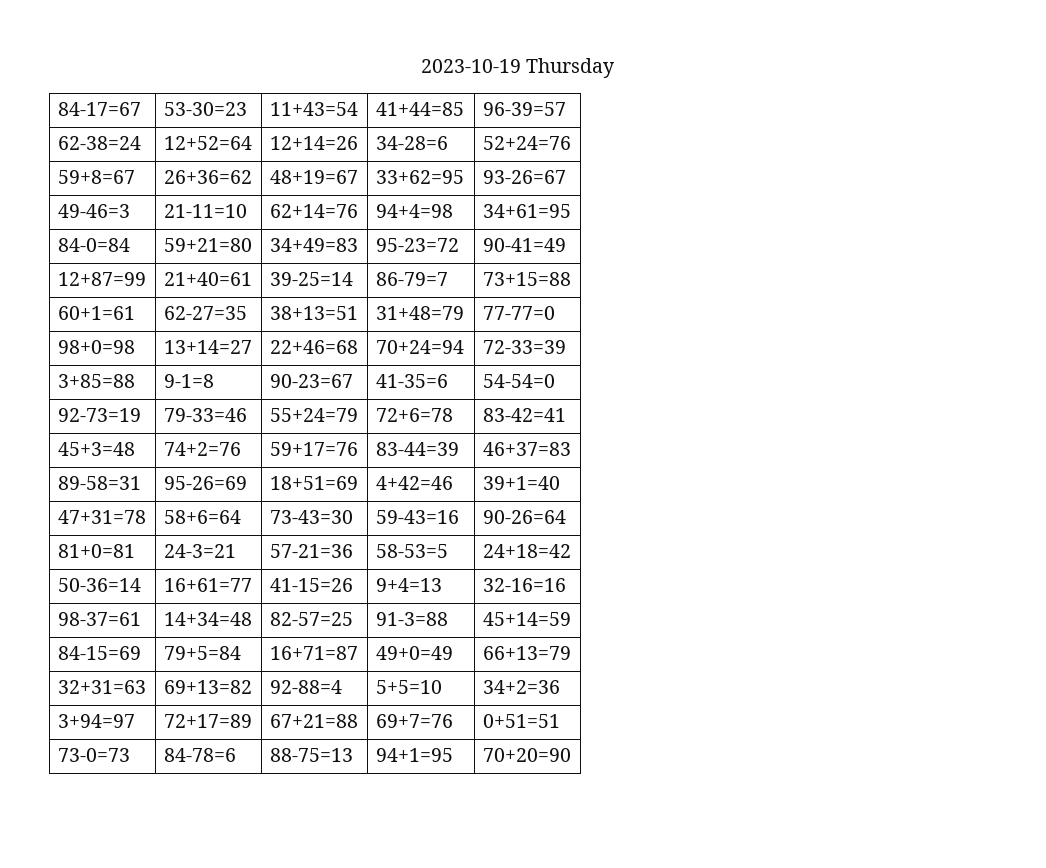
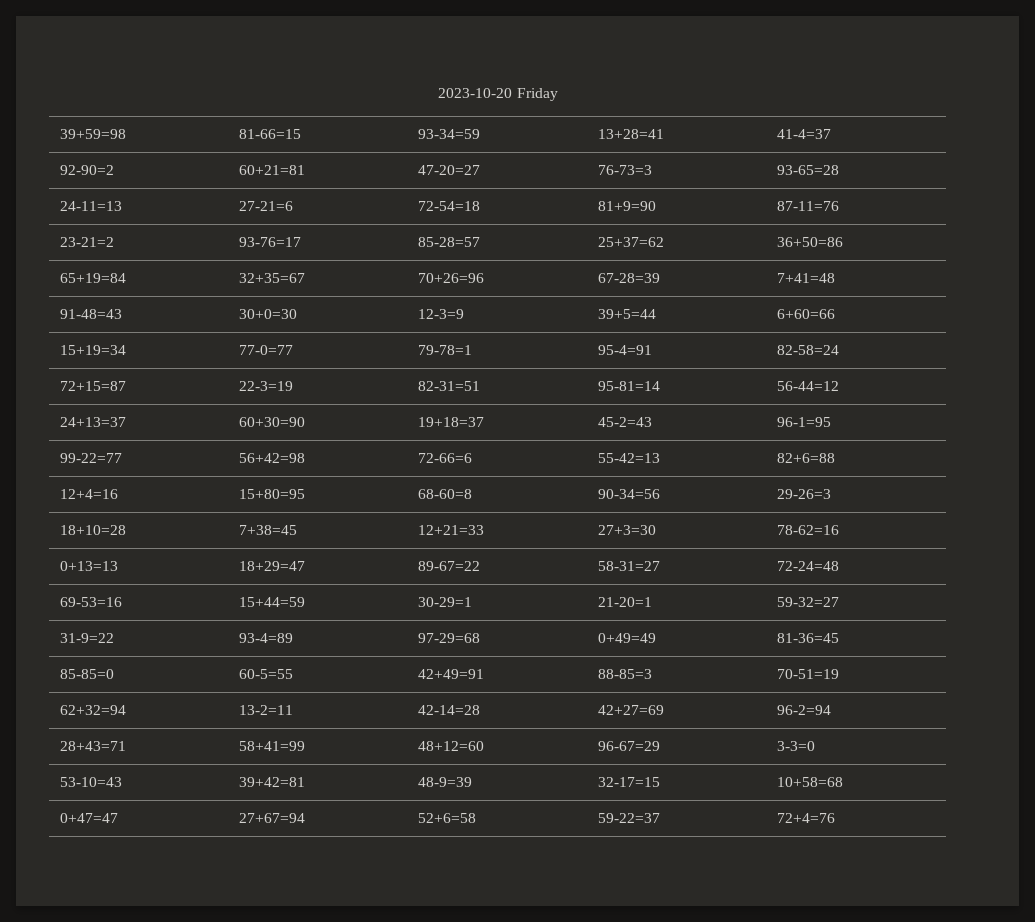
- 2023-10-19 Thursday
- 84-17=67 | 53-30=23 | 11+43=54 | 41+44=85 | 96-39=57
- 62-38=24 | 12+52=64 | 12+14=26 | 34-28=6 | 52+24=76
- 59+8=67 | 26+36=62 | 48+19=67 | 33+62=95 | 93-26=67
- 49-46=3 | 21-11=10 | 62+14=76 | 94+4=98 | 34+61=95
- 84-0=84 | 59+21=80 | 34+49=83 | 95-23=72 | 90-41=49
- 12+87=99 | 21+40=61 | 39-25=14 | 86-79=7 | 73+15=88
- 60+1=61 | 62-27=35 | 38+13=51 | 31+48=79 | 77-77=0
- 98+0=98 | 13+14=27 | 22+46=68 | 70+24=94 | 72-33=39
- 3+85=88 | 9-1=8 | 90-23=67 | 41-35=6 | 54-54=0
- 92-73=19 | 79-33=46 | 55+24=79 | 72+6=78 | 83-42=41
- 45+3=48 | 74+2=76 | 59+17=76 | 83-44=39 | 46+37=83
- 89-58=31 | 95-26=69 | 18+51=69 | 4+42=46 | 39+1=40
- 47+31=78 | 58+6=64 | 73-43=30 | 59-43=16 | 90-26=64
- 81+0=81 | 24-3=21 | 57-21=36 | 58-53=5 | 24+18=42
- 50-36=14 | 16+61=77 | 41-15=26 | 9+4=13 | 32-16=16
- 98-37=61 | 14+34=48 | 82-57=25 | 91-3=88 | 45+14=59
- 84-15=69 | 79+5=84 | 16+71=87 | 49+0=49 | 66+13=79
- 32+31=63 | 69+13=82 | 92-88=4 | 5+5=10 | 34+2=36
- 3+94=97 | 72+17=89 | 67+21=88 | 69+7=76 | 0+51=51
- 73-0=73 | 84-78=6 | 88-75=13 | 94+1=95 | 70+20=90
+ 2023-10-20 Friday
+ 39+59=98 | 81-66=15 | 93-34=59 | 13+28=41 | 41-4=37
+ 92-90=2 | 60+21=81 | 47-20=27 | 76-73=3 | 93-65=28
+ 24-11=13 | 27-21=6 | 72-54=18 | 81+9=90 | 87-11=76
+ 23-21=2 | 93-76=17 | 85-28=57 | 25+37=62 | 36+50=86
+ 65+19=84 | 32+35=67 | 70+26=96 | 67-28=39 | 7+41=48
+ 91-48=43 | 30+0=30 | 12-3=9 | 39+5=44 | 6+60=66
+ 15+19=34 | 77-0=77 | 79-78=1 | 95-4=91 | 82-58=24
+ 72+15=87 | 22-3=19 | 82-31=51 | 95-81=14 | 56-44=12
+ 24+13=37 | 60+30=90 | 19+18=37 | 45-2=43 | 96-1=95
+ 99-22=77 | 56+42=98 | 72-66=6 | 55-42=13 | 82+6=88
+ 12+4=16 | 15+80=95 | 68-60=8 | 90-34=56 | 29-26=3
+ 18+10=28 | 7+38=45 | 12+21=33 | 27+3=30 | 78-62=16
+ 0+13=13 | 18+29=47 | 89-67=22 | 58-31=27 | 72-24=48
+ 69-53=16 | 15+44=59 | 30-29=1 | 21-20=1 | 59-32=27
+ 31-9=22 | 93-4=89 | 97-29=68 | 0+49=49 | 81-36=45
+ 85-85=0 | 60-5=55 | 42+49=91 | 88-85=3 | 70-51=19
+ 62+32=94 | 13-2=11 | 42-14=28 | 42+27=69 | 96-2=94
+ 28+43=71 | 58+41=99 | 48+12=60 | 96-67=29 | 3-3=0
+ 53-10=43 | 39+42=81 | 48-9=39 | 32-17=15 | 10+58=68
+ 0+47=47 | 27+67=94 | 52+6=58 | 59-22=37 | 72+4=76

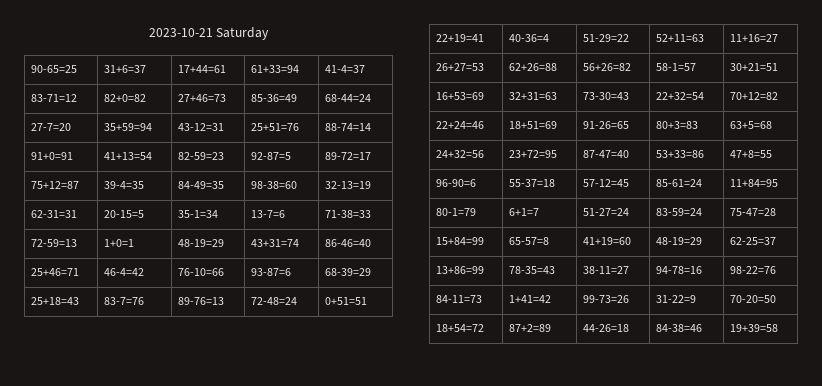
- 2023-10-20 Friday
- 39+59=98 | 81-66=15 | 93-34=59 | 13+28=41 | 41-4=37
- 92-90=2 | 60+21=81 | 47-20=27 | 76-73=3 | 93-65=28
- 24-11=13 | 27-21=6 | 72-54=18 | 81+9=90 | 87-11=76
- 23-21=2 | 93-76=17 | 85-28=57 | 25+37=62 | 36+50=86
- 65+19=84 | 32+35=67 | 70+26=96 | 67-28=39 | 7+41=48
- 91-48=43 | 30+0=30 | 12-3=9 | 39+5=44 | 6+60=66
- 15+19=34 | 77-0=77 | 79-78=1 | 95-4=91 | 82-58=24
- 72+15=87 | 22-3=19 | 82-31=51 | 95-81=14 | 56-44=12
- 24+13=37 | 60+30=90 | 19+18=37 | 45-2=43 | 96-1=95
- 99-22=77 | 56+42=98 | 72-66=6 | 55-42=13 | 82+6=88
- 12+4=16 | 15+80=95 | 68-60=8 | 90-34=56 | 29-26=3
- 18+10=28 | 7+38=45 | 12+21=33 | 27+3=30 | 78-62=16
- 0+13=13 | 18+29=47 | 89-67=22 | 58-31=27 | 72-24=48
- 69-53=16 | 15+44=59 | 30-29=1 | 21-20=1 | 59-32=27
- 31-9=22 | 93-4=89 | 97-29=68 | 0+49=49 | 81-36=45
- 85-85=0 | 60-5=55 | 42+49=91 | 88-85=3 | 70-51=19
- 62+32=94 | 13-2=11 | 42-14=28 | 42+27=69 | 96-2=94
- 28+43=71 | 58+41=99 | 48+12=60 | 96-67=29 | 3-3=0
- 53-10=43 | 39+42=81 | 48-9=39 | 32-17=15 | 10+58=68
- 0+47=47 | 27+67=94 | 52+6=58 | 59-22=37 | 72+4=76
+ 2023-10-21 Saturday
+ 90-65=25 | 31+6=37 | 17+44=61 | 61+33=94 | 41-4=37
+ 83-71=12 | 82+0=82 | 27+46=73 | 85-36=49 | 68-44=24
+ 27-7=20 | 35+59=94 | 43-12=31 | 25+51=76 | 88-74=14
+ 91+0=91 | 41+13=54 | 82-59=23 | 92-87=5 | 89-72=17
+ 75+12=87 | 39-4=35 | 84-49=35 | 98-38=60 | 32-13=19
+ 62-31=31 | 20-15=5 | 35-1=34 | 13-7=6 | 71-38=33
+ 72-59=13 | 1+0=1 | 48-19=29 | 43+31=74 | 86-46=40
+ 25+46=71 | 46-4=42 | 76-10=66 | 93-87=6 | 68-39=29
+ 25+18=43 | 83-7=76 | 89-76=13 | 72-48=24 | 0+51=51
+ 22+19=41 | 40-36=4 | 51-29=22 | 52+11=63 | 11+16=27
+ 26+27=53 | 62+26=88 | 56+26=82 | 58-1=57 | 30+21=51
+ 16+53=69 | 32+31=63 | 73-30=43 | 22+32=54 | 70+12=82
+ 22+24=46 | 18+51=69 | 91-26=65 | 80+3=83 | 63+5=68
+ 24+32=56 | 23+72=95 | 87-47=40 | 53+33=86 | 47+8=55
+ 96-90=6 | 55-37=18 | 57-12=45 | 85-61=24 | 11+84=95
+ 80-1=79 | 6+1=7 | 51-27=24 | 83-59=24 | 75-47=28
+ 15+84=99 | 65-57=8 | 41+19=60 | 48-19=29 | 62-25=37
+ 13+86=99 | 78-35=43 | 38-11=27 | 94-78=16 | 98-22=76
+ 84-11=73 | 1+41=42 | 99-73=26 | 31-22=9 | 70-20=50
+ 18+54=72 | 87+2=89 | 44-26=18 | 84-38=46 | 19+39=58

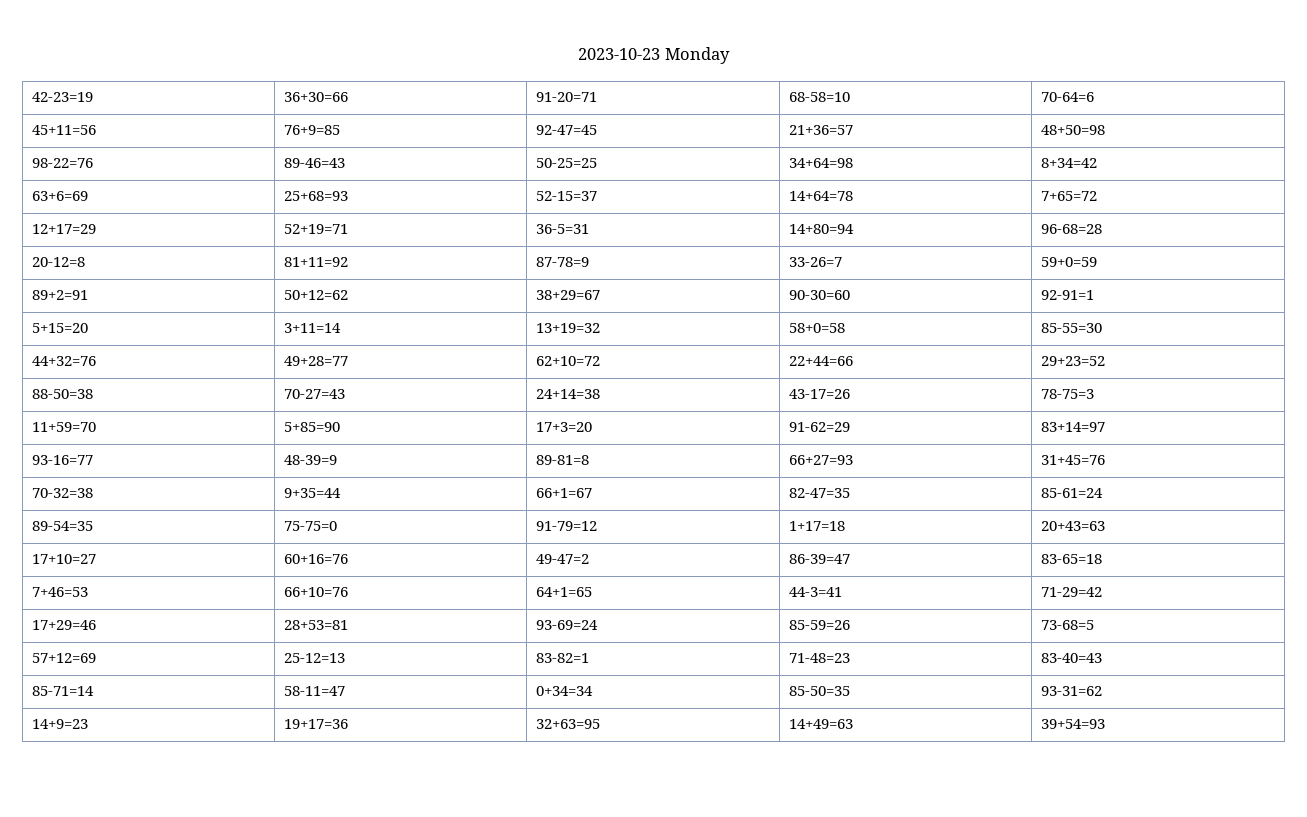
- 2023-10-21 Saturday
- 90-65=25 | 31+6=37 | 17+44=61 | 61+33=94 | 41-4=37
- 83-71=12 | 82+0=82 | 27+46=73 | 85-36=49 | 68-44=24
- 27-7=20 | 35+59=94 | 43-12=31 | 25+51=76 | 88-74=14
- 91+0=91 | 41+13=54 | 82-59=23 | 92-87=5 | 89-72=17
- 75+12=87 | 39-4=35 | 84-49=35 | 98-38=60 | 32-13=19
- 62-31=31 | 20-15=5 | 35-1=34 | 13-7=6 | 71-38=33
- 72-59=13 | 1+0=1 | 48-19=29 | 43+31=74 | 86-46=40
- 25+46=71 | 46-4=42 | 76-10=66 | 93-87=6 | 68-39=29
- 25+18=43 | 83-7=76 | 89-76=13 | 72-48=24 | 0+51=51
- 22+19=41 | 40-36=4 | 51-29=22 | 52+11=63 | 11+16=27
- 26+27=53 | 62+26=88 | 56+26=82 | 58-1=57 | 30+21=51
- 16+53=69 | 32+31=63 | 73-30=43 | 22+32=54 | 70+12=82
- 22+24=46 | 18+51=69 | 91-26=65 | 80+3=83 | 63+5=68
- 24+32=56 | 23+72=95 | 87-47=40 | 53+33=86 | 47+8=55
- 96-90=6 | 55-37=18 | 57-12=45 | 85-61=24 | 11+84=95
- 80-1=79 | 6+1=7 | 51-27=24 | 83-59=24 | 75-47=28
- 15+84=99 | 65-57=8 | 41+19=60 | 48-19=29 | 62-25=37
- 13+86=99 | 78-35=43 | 38-11=27 | 94-78=16 | 98-22=76
- 84-11=73 | 1+41=42 | 99-73=26 | 31-22=9 | 70-20=50
- 18+54=72 | 87+2=89 | 44-26=18 | 84-38=46 | 19+39=58
+ 2023-10-23 Monday
+ 42-23=19 | 36+30=66 | 91-20=71 | 68-58=10 | 70-64=6
+ 45+11=56 | 76+9=85 | 92-47=45 | 21+36=57 | 48+50=98
+ 98-22=76 | 89-46=43 | 50-25=25 | 34+64=98 | 8+34=42
+ 63+6=69 | 25+68=93 | 52-15=37 | 14+64=78 | 7+65=72
+ 12+17=29 | 52+19=71 | 36-5=31 | 14+80=94 | 96-68=28
+ 20-12=8 | 81+11=92 | 87-78=9 | 33-26=7 | 59+0=59
+ 89+2=91 | 50+12=62 | 38+29=67 | 90-30=60 | 92-91=1
+ 5+15=20 | 3+11=14 | 13+19=32 | 58+0=58 | 85-55=30
+ 44+32=76 | 49+28=77 | 62+10=72 | 22+44=66 | 29+23=52
+ 88-50=38 | 70-27=43 | 24+14=38 | 43-17=26 | 78-75=3
+ 11+59=70 | 5+85=90 | 17+3=20 | 91-62=29 | 83+14=97
+ 93-16=77 | 48-39=9 | 89-81=8 | 66+27=93 | 31+45=76
+ 70-32=38 | 9+35=44 | 66+1=67 | 82-47=35 | 85-61=24
+ 89-54=35 | 75-75=0 | 91-79=12 | 1+17=18 | 20+43=63
+ 17+10=27 | 60+16=76 | 49-47=2 | 86-39=47 | 83-65=18
+ 7+46=53 | 66+10=76 | 64+1=65 | 44-3=41 | 71-29=42
+ 17+29=46 | 28+53=81 | 93-69=24 | 85-59=26 | 73-68=5
+ 57+12=69 | 25-12=13 | 83-82=1 | 71-48=23 | 83-40=43
+ 85-71=14 | 58-11=47 | 0+34=34 | 85-50=35 | 93-31=62
+ 14+9=23 | 19+17=36 | 32+63=95 | 14+49=63 | 39+54=93

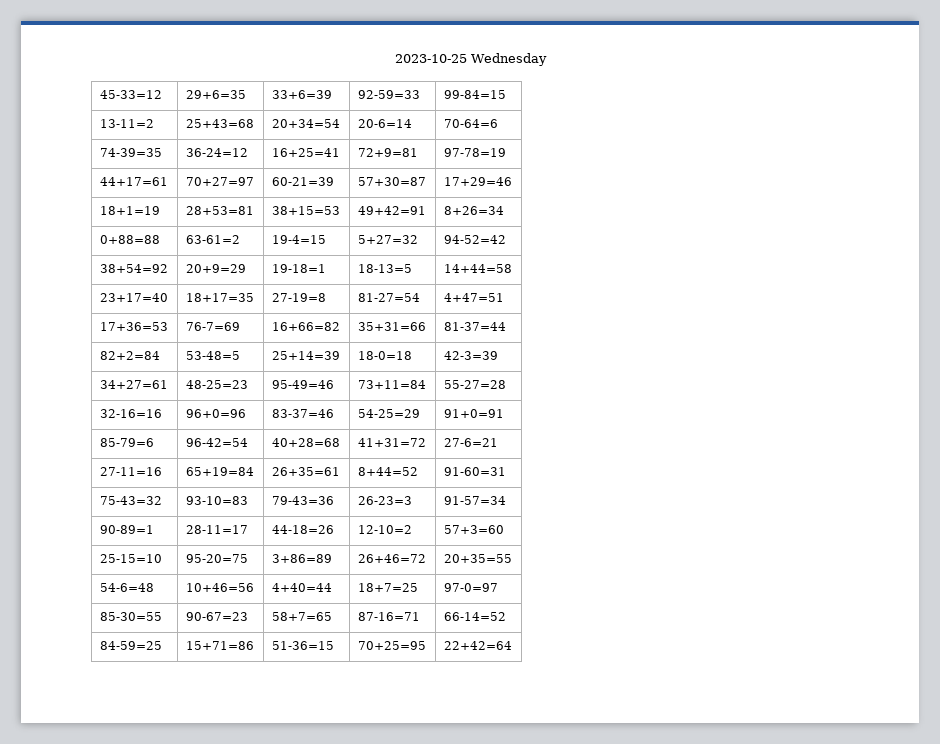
- 2023-10-23 Monday
- 42-23=19 | 36+30=66 | 91-20=71 | 68-58=10 | 70-64=6
- 45+11=56 | 76+9=85 | 92-47=45 | 21+36=57 | 48+50=98
- 98-22=76 | 89-46=43 | 50-25=25 | 34+64=98 | 8+34=42
- 63+6=69 | 25+68=93 | 52-15=37 | 14+64=78 | 7+65=72
- 12+17=29 | 52+19=71 | 36-5=31 | 14+80=94 | 96-68=28
- 20-12=8 | 81+11=92 | 87-78=9 | 33-26=7 | 59+0=59
- 89+2=91 | 50+12=62 | 38+29=67 | 90-30=60 | 92-91=1
- 5+15=20 | 3+11=14 | 13+19=32 | 58+0=58 | 85-55=30
- 44+32=76 | 49+28=77 | 62+10=72 | 22+44=66 | 29+23=52
- 88-50=38 | 70-27=43 | 24+14=38 | 43-17=26 | 78-75=3
- 11+59=70 | 5+85=90 | 17+3=20 | 91-62=29 | 83+14=97
- 93-16=77 | 48-39=9 | 89-81=8 | 66+27=93 | 31+45=76
- 70-32=38 | 9+35=44 | 66+1=67 | 82-47=35 | 85-61=24
- 89-54=35 | 75-75=0 | 91-79=12 | 1+17=18 | 20+43=63
- 17+10=27 | 60+16=76 | 49-47=2 | 86-39=47 | 83-65=18
- 7+46=53 | 66+10=76 | 64+1=65 | 44-3=41 | 71-29=42
- 17+29=46 | 28+53=81 | 93-69=24 | 85-59=26 | 73-68=5
- 57+12=69 | 25-12=13 | 83-82=1 | 71-48=23 | 83-40=43
- 85-71=14 | 58-11=47 | 0+34=34 | 85-50=35 | 93-31=62
- 14+9=23 | 19+17=36 | 32+63=95 | 14+49=63 | 39+54=93
+ 2023-10-25 Wednesday
+ 45-33=12 | 29+6=35 | 33+6=39 | 92-59=33 | 99-84=15
+ 13-11=2 | 25+43=68 | 20+34=54 | 20-6=14 | 70-64=6
+ 74-39=35 | 36-24=12 | 16+25=41 | 72+9=81 | 97-78=19
+ 44+17=61 | 70+27=97 | 60-21=39 | 57+30=87 | 17+29=46
+ 18+1=19 | 28+53=81 | 38+15=53 | 49+42=91 | 8+26=34
+ 0+88=88 | 63-61=2 | 19-4=15 | 5+27=32 | 94-52=42
+ 38+54=92 | 20+9=29 | 19-18=1 | 18-13=5 | 14+44=58
+ 23+17=40 | 18+17=35 | 27-19=8 | 81-27=54 | 4+47=51
+ 17+36=53 | 76-7=69 | 16+66=82 | 35+31=66 | 81-37=44
+ 82+2=84 | 53-48=5 | 25+14=39 | 18-0=18 | 42-3=39
+ 34+27=61 | 48-25=23 | 95-49=46 | 73+11=84 | 55-27=28
+ 32-16=16 | 96+0=96 | 83-37=46 | 54-25=29 | 91+0=91
+ 85-79=6 | 96-42=54 | 40+28=68 | 41+31=72 | 27-6=21
+ 27-11=16 | 65+19=84 | 26+35=61 | 8+44=52 | 91-60=31
+ 75-43=32 | 93-10=83 | 79-43=36 | 26-23=3 | 91-57=34
+ 90-89=1 | 28-11=17 | 44-18=26 | 12-10=2 | 57+3=60
+ 25-15=10 | 95-20=75 | 3+86=89 | 26+46=72 | 20+35=55
+ 54-6=48 | 10+46=56 | 4+40=44 | 18+7=25 | 97-0=97
+ 85-30=55 | 90-67=23 | 58+7=65 | 87-16=71 | 66-14=52
+ 84-59=25 | 15+71=86 | 51-36=15 | 70+25=95 | 22+42=64

